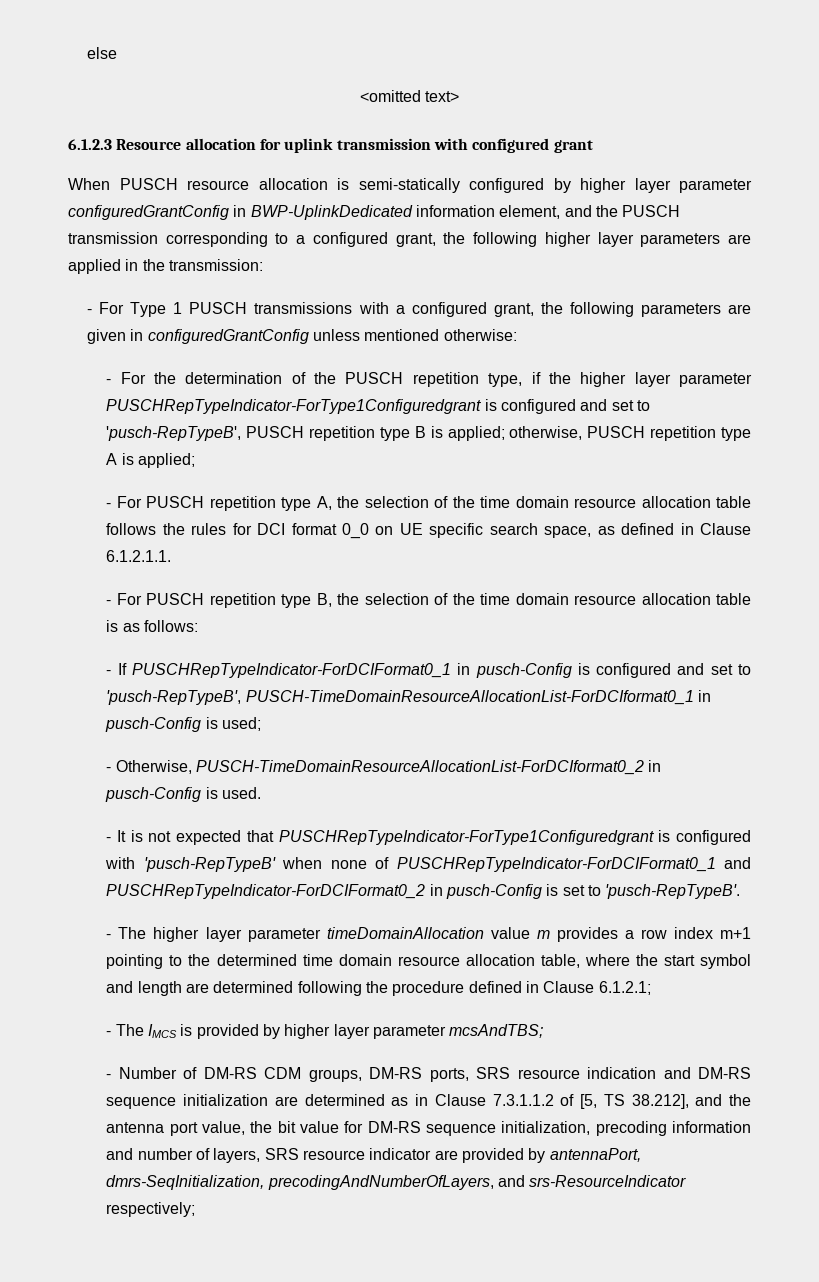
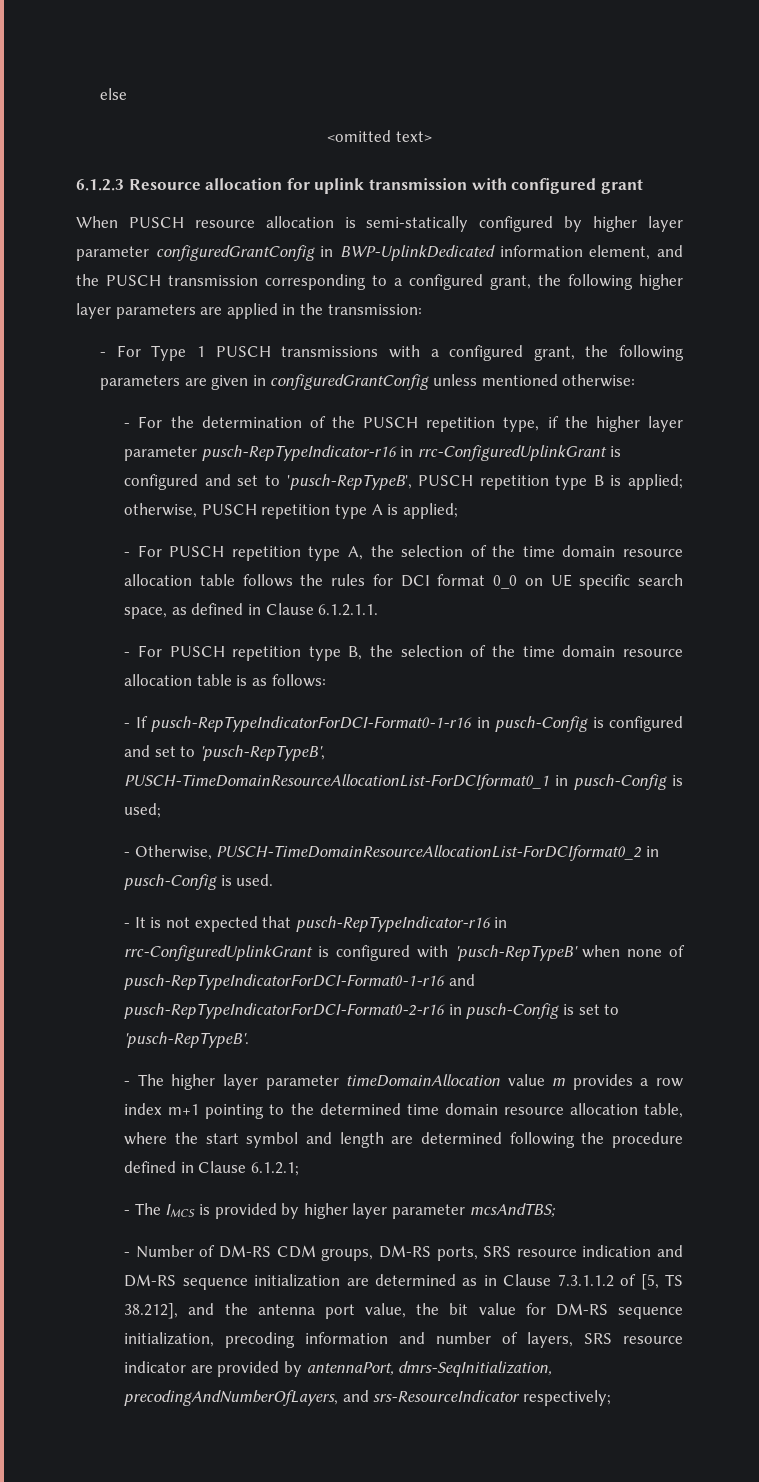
- - For the determination of the PUSCH repetition type, if the higher layer parameter PUSCHRepTypeIndicator-ForType1Configuredgrant is configured and set to 'pusch-RepTypeB', PUSCH repetition type B is applied; otherwise, PUSCH repetition type A is applied;
+ - For the determination of the PUSCH repetition type, if the higher layer parameter pusch-RepTypeIndicator-r16 in rrc-ConfiguredUplinkGrant is configured and set to 'pusch-RepTypeB', PUSCH repetition type B is applied; otherwise, PUSCH repetition type A is applied;
- - If PUSCHRepTypeIndicator-ForDCIFormat0_1 in pusch-Config is configured and set to 'pusch-RepTypeB', PUSCH-TimeDomainResourceAllocationList-ForDCIformat0_1 in pusch-Config is used;
+ - If pusch-RepTypeIndicatorForDCI-Format0-1-r16 in pusch-Config is configured and set to 'pusch-RepTypeB', PUSCH-TimeDomainResourceAllocationList-ForDCIformat0_1 in pusch-Config is used;
- - It is not expected that PUSCHRepTypeIndicator-ForType1Configuredgrant is configured with 'pusch-RepTypeB' when none of PUSCHRepTypeIndicator-ForDCIFormat0_1 and PUSCHRepTypeIndicator-ForDCIFormat0_2 in pusch-Config is set to 'pusch-RepTypeB'.
+ - It is not expected that pusch-RepTypeIndicator-r16 in rrc-ConfiguredUplinkGrant is configured with 'pusch-RepTypeB' when none of pusch-RepTypeIndicatorForDCI-Format0-1-r16 and pusch-RepTypeIndicatorForDCI-Format0-2-r16 in pusch-Config is set to 'pusch-RepTypeB'.

